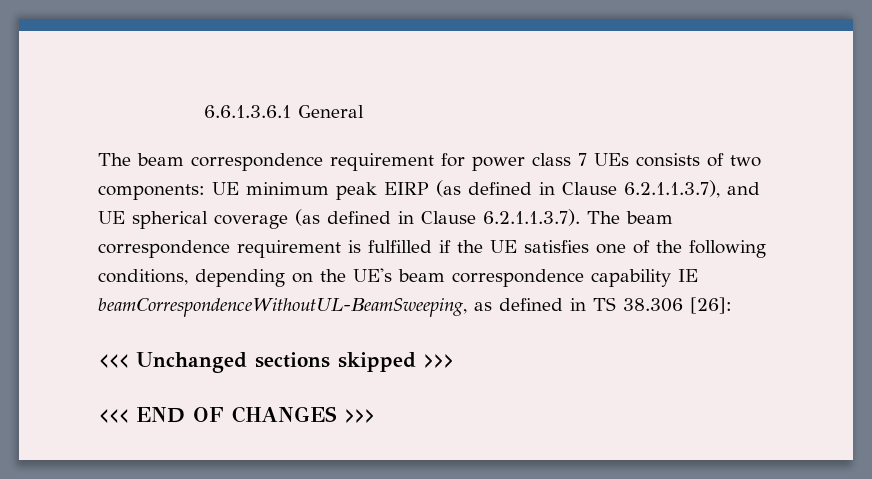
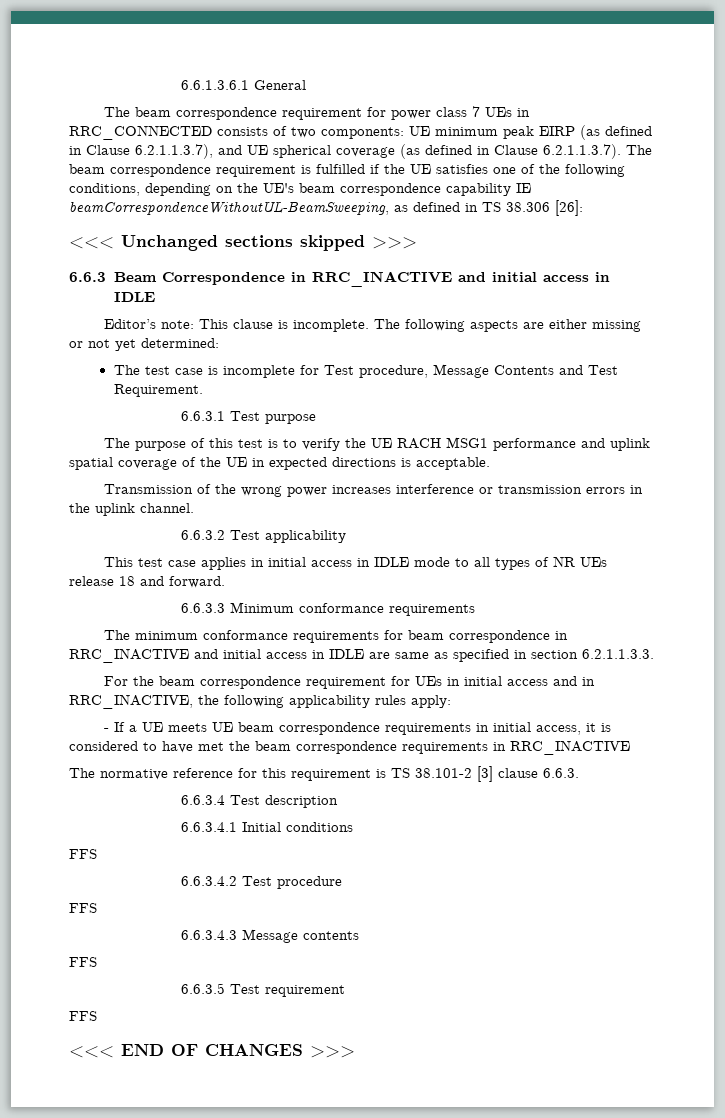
- The beam correspondence requirement for power class 7 UEs consists of two components:
+ The beam correspondence requirement for power class 7 UEs in RRC_CONNECTED consists of two components:
+ 6.6.3 Beam Correspondence in RRC_INACTIVE and initial access in IDLE
+ Editor’s note: This clause is incomplete. The following aspects are either missing or not yet determined:
+ The test case is incomplete for Test procedure, Message Contents and Test Requirement.
+ 6.6.3.1 Test purpose
+ The purpose of this test is to verify the UE RACH MSG1 performance and uplink spatial coverage of the UE in expected directions is acceptable.
+ Transmission of the wrong power increases interference or transmission errors in the uplink channel.
+ 6.6.3.2 Test applicability
+ This test case applies in initial access in IDLE mode to all types of NR UEs release 18 and forward.
+ 6.6.3.3 Minimum conformance requirements
+ The minimum conformance requirements for beam correspondence in RRC_INACTIVE and initial access in IDLE are same as specified in section 6.2.1.1.3.3.
+ For the beam correspondence requirement for UEs in initial access and in RRC_INACTIVE, the following applicability rules apply:
+ - If a UE meets UE beam correspondence requirements in initial access, it is considered to have met the beam correspondence requirements in RRC_INACTIVE
+ The normative reference for this requirement is TS 38.101-2 [3] clause 6.6.3.
+ 6.6.3.4 Test description
+ 6.6.3.4.1 Initial conditions
+ FFS
+ 6.6.3.4.2 Test procedure
+ FFS
+ 6.6.3.4.3 Message contents
+ FFS
+ 6.6.3.5 Test requirement
+ FFS

